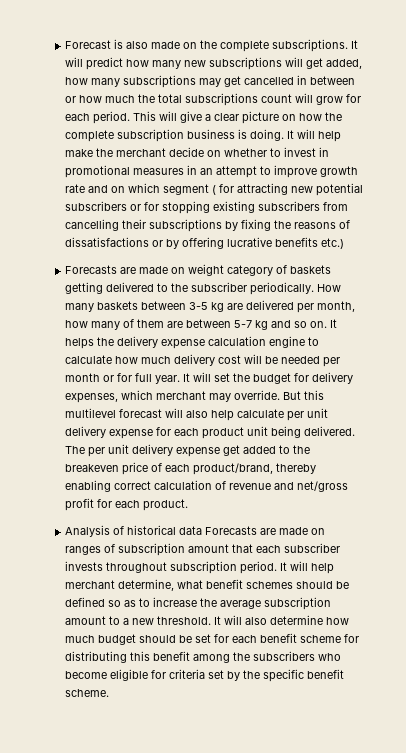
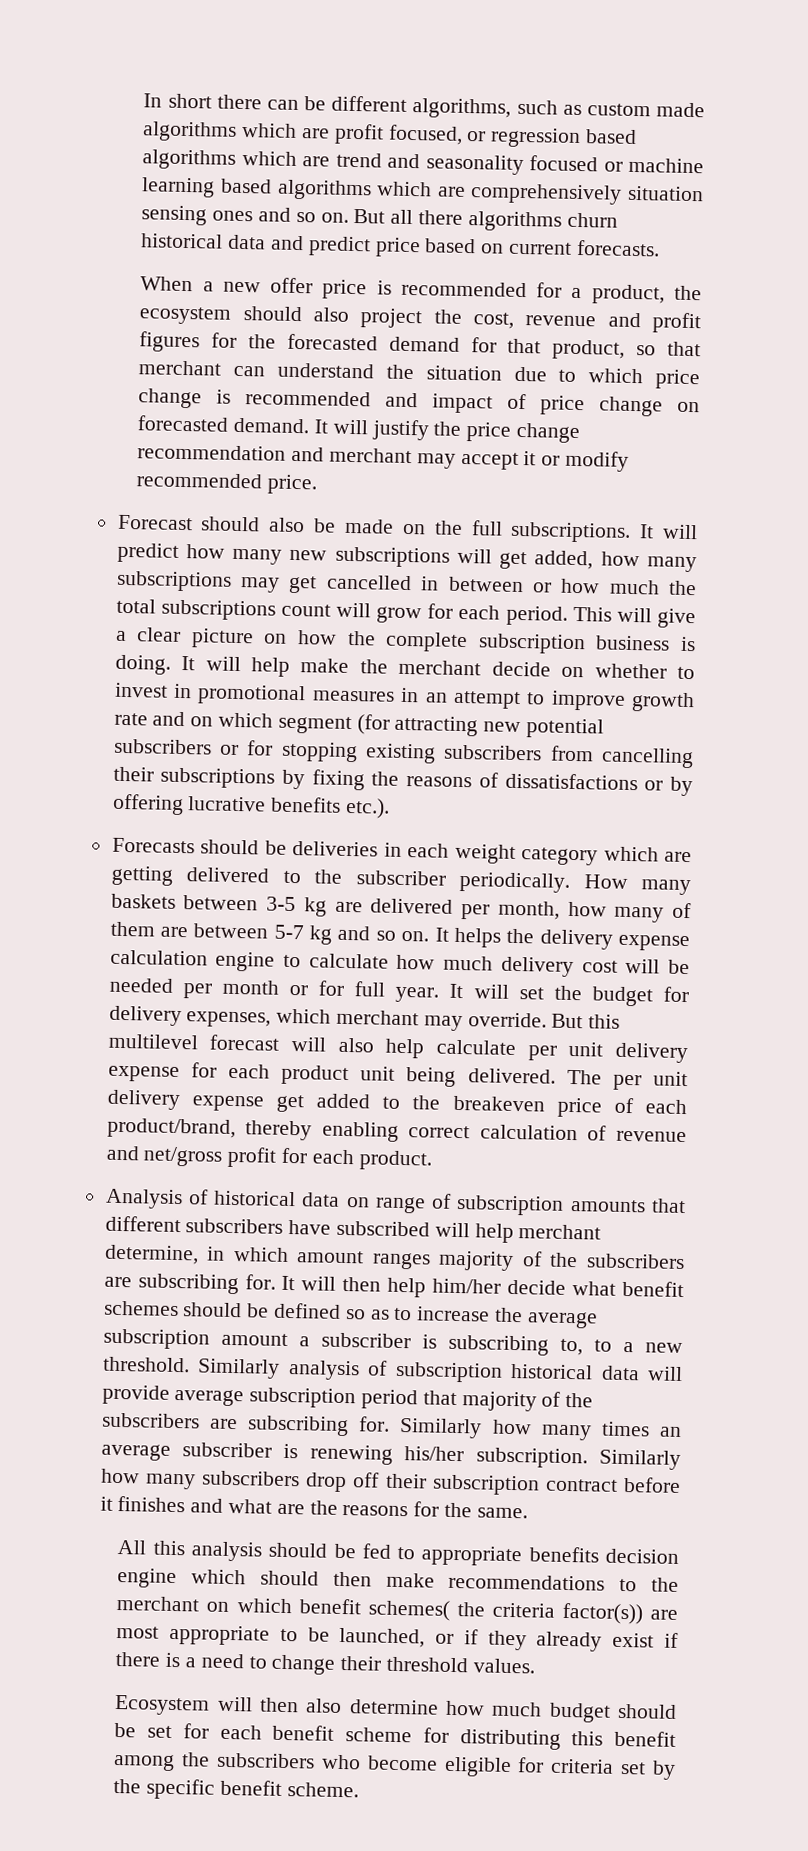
- Forecast is also made on the complete subscriptions.
+ In short there can be different algorithms, such as custom made algorithms which are profit focused, or regression based algorithms which are trend and seasonality focused or machine learning based algorithms which are comprehensively situation sensing ones and so on. But all there algorithms churn historical data and predict price based on current forecasts.
+ When a new offer price is recommended for a product, the ecosystem should also project the cost, revenue and profit figures for the forecasted demand for that product, so that merchant can understand the situation due to which price change is recommended and impact of price change on forecasted demand. It will justify the price change recommendation and merchant may accept it or modify recommended price.
+ Forecast should also be made on the full subscriptions.
- It will help make the merchant decide on whether to invest in promotional measures in an attempt to improve growth rate and on which segment ( for attracting new potential subscribers or for stopping existing subscribers from cancelling their subscriptions by fixing the reasons of dissatisfactions or by offering lucrative benefits etc.)
- Forecasts are made on weight category of baskets getting delivered to the subscriber periodically.
+ It will help make the merchant decide on whether to invest in promotional measures in an attempt to improve growth rate and on which segment (for attracting new potential subscribers or for stopping existing subscribers from cancelling their subscriptions by fixing the reasons of dissatisfactions or by offering lucrative benefits etc.).
+ Forecasts should be deliveries in each weight category which are getting delivered to the subscriber periodically.
- Analysis of historical data Forecasts are made on ranges of subscription amount that each subscriber invests throughout subscription period. It will help merchant determine, what benefit schemes should be defined so as to increase the average subscription amount to a new threshold. It will also determine how much budget should be set for each benefit scheme for distributing this benefit among the subscribers who become eligible for criteria set by the specific benefit scheme.
+ Analysis of historical data on range of subscription amounts that different subscribers have subscribed will help merchant determine, in which amount ranges majority of the subscribers are subscribing for. It will then help him/her decide what benefit schemes should be defined so as to increase the average subscription amount a subscriber is subscribing to, to a new threshold. Similarly analysis of subscription historical data will provide average subscription period that majority of the subscribers are subscribing for. Similarly how many times an average subscriber is renewing his/her subscription. Similarly how many subscribers drop off their subscription contract before it finishes and what are the reasons for the same.
+ All this analysis should be fed to appropriate benefits decision engine which should then make recommendations to the merchant on which benefit schemes( the criteria factor(s)) are most appropriate to be launched, or if they already exist if there is a need to change their threshold values.
+ Ecosystem will then also determine how much budget should be set for each benefit scheme for distributing this benefit among the subscribers who become eligible for criteria set by the specific benefit scheme.

